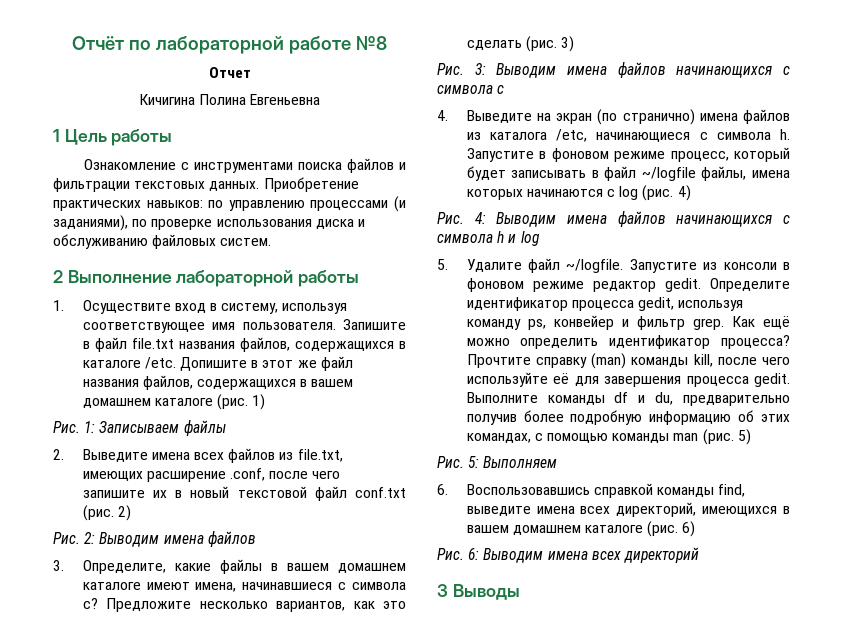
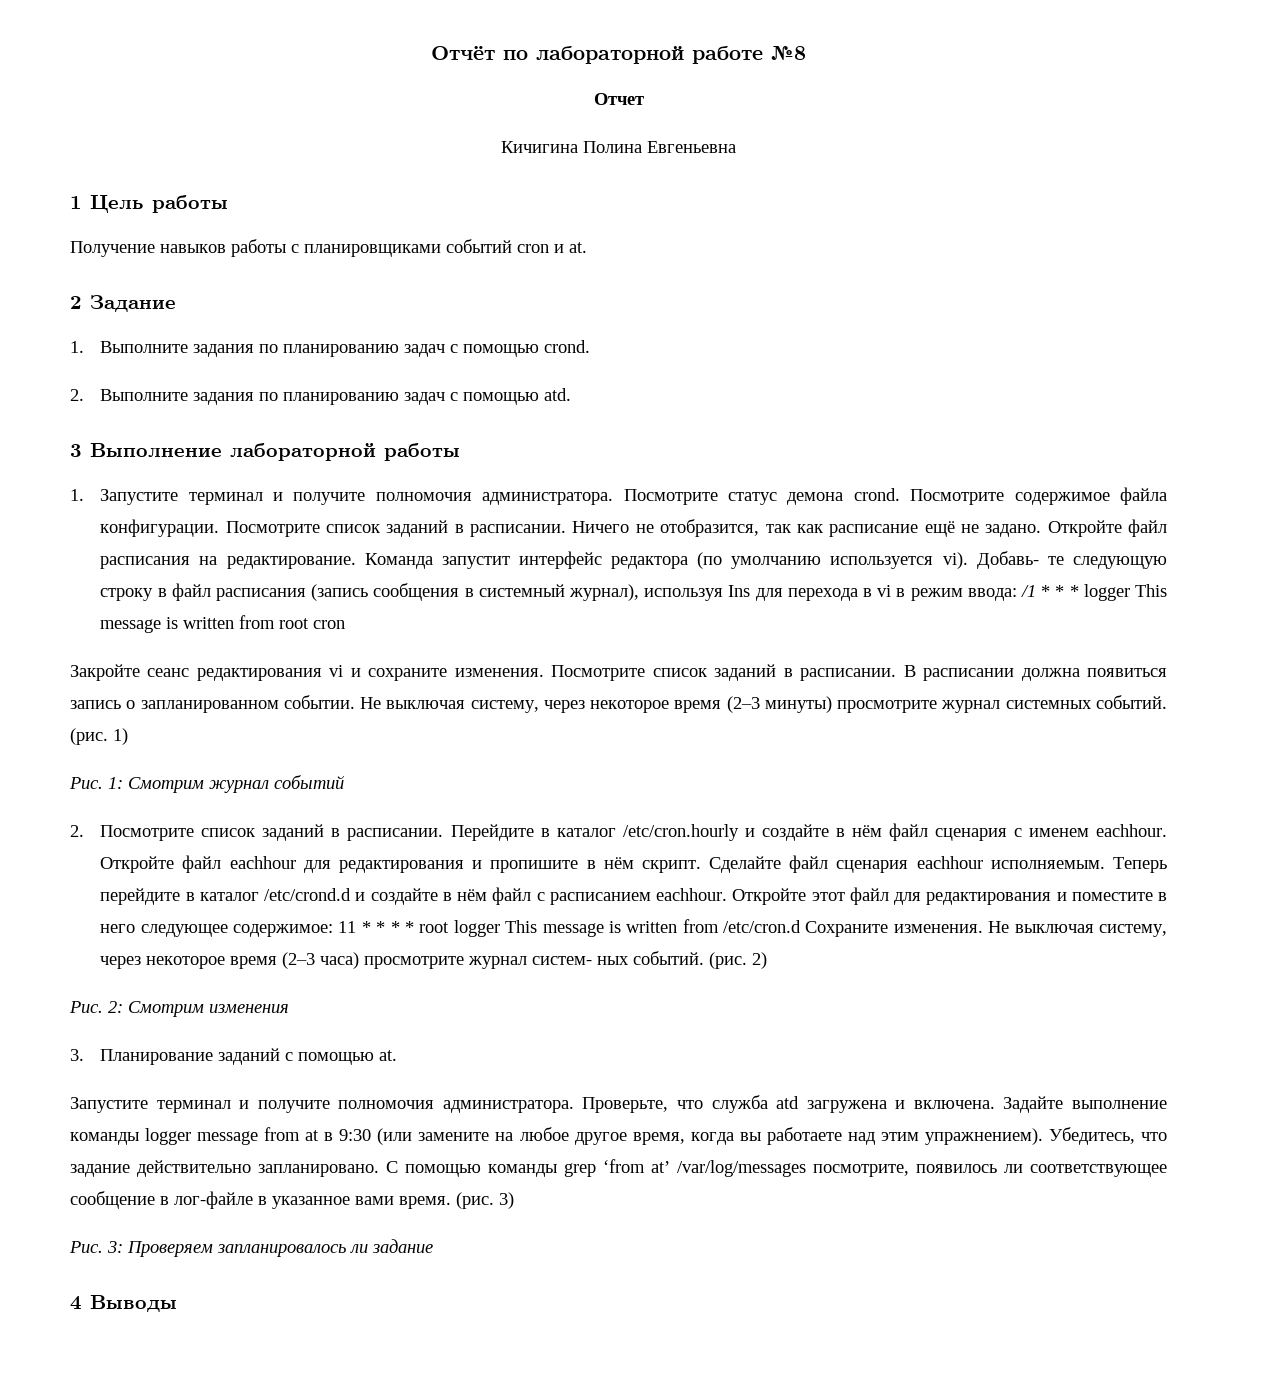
- Ознакомление с инструментами поиска файлов и фильтрации текстовых данных. Приобретение практических навыков: по управлению процессами (и заданиями), по проверке использования диска и обслуживанию файловых систем.
- 2 Выполнение лабораторной работы
- 1. Осуществите вход в систему, используя соответствующее имя пользователя. Запишите в файл file.txt названия файлов, содержащихся в каталоге /etc. Допишите в этот же файл названия файлов, содержащихся в вашем домашнем каталоге (рис. 1)
- Рис. 1: Записываем файлы
- 2. Выведите имена всех файлов из file.txt, имеющих расширение .conf, после чего запишите их в новый текстовой файл conf.txt (рис. 2)
- Рис. 2: Выводим имена файлов
- 3. Определите, какие файлы в вашем домашнем каталоге имеют имена, начинавшиеся с символа c? Предложите несколько вариантов, как это сделать (рис. 3)
- Рис. 3: Выводим имена файлов начинающихся с символа с
- 4. Выведите на экран (по странично) имена файлов из каталога /etc, начинающиеся с символа h. Запустите в фоновом режиме процесс, который будет записывать в файл ~/logfile файлы, имена которых начинаются с log (рис. 4)
- Рис. 4: Выводим имена файлов начинающихся с символа h и log
- 5. Удалите файл ~/logfile. Запустите из консоли в фоновом режиме редактор gedit. Определите идентификатор процесса gedit, используя команду ps, конвейер и фильтр grep. Как ещё можно определить идентификатор процесса? Прочтите справку (man) команды kill, после чего используйте её для завершения процесса gedit. Выполните команды df и du, предварительно получив более подробную информацию об этих командах, с помощью команды man (рис. 5)
- Рис. 5: Выполняем
- 6. Воспользовавшись справкой команды find, выведите имена всех директорий, имеющихся в вашем домашнем каталоге (рис. 6)
- Рис. 6: Выводим имена всех директорий
- 3 Выводы
+ Получение навыков работы с планировщиками событий cron и at.
+ 2 Задание
+ 1. Выполните задания по планированию задач с помощью crond.
+ 2. Выполните задания по планированию задач с помощью atd.
+ 3 Выполнение лабораторной работы
+ 1. Запустите терминал и получите полномочия администратора. Посмотрите статус демона crond. Посмотрите содержимое файла конфигурации. Посмотрите список заданий в расписании. Ничего не отобразится, так как расписание ещё не задано. Откройте файл расписания на редактирование. Команда запустит интерфейс редактора (по умолчанию используется vi). Добавь- те следующую строку в файл расписания (запись сообщения в системный журнал), используя Ins для перехода в vi в режим ввода: /1 * * * logger This message is written from root cron
+ Закройте сеанс редактирования vi и сохраните изменения. Посмотрите список заданий в расписании. В расписании должна появиться запись о запланированном событии. Не выключая систему, через некоторое время (2–3 минуты) просмотрите журнал системных событий. (рис. 1)
+ Рис. 1: Смотрим журнал событий
+ 2. Посмотрите список заданий в расписании. Перейдите в каталог /etc/cron.hourly и создайте в нём файл сценария с именем eachhour. Откройте файл eachhour для редактирования и пропишите в нём скрипт. Сделайте файл сценария eachhour исполняемым. Теперь перейдите в каталог /etc/crond.d и создайте в нём файл с расписанием eachhour. Откройте этот файл для редактирования и поместите в него следующее содержимое: 11 * * * * root logger This message is written from /etc/cron.d Сохраните изменения. Не выключая систему, через некоторое время (2–3 часа) просмотрите журнал систем- ных событий. (рис. 2)
+ Рис. 2: Смотрим изменения
+ 3. Планирование заданий с помощью at.
+ Запустите терминал и получите полномочия администратора. Проверьте, что служба atd загружена и включена. Задайте выполнение команды logger message from at в 9:30 (или замените на любое другое время, когда вы работаете над этим упражнением). Убедитесь, что задание действительно запланировано. С помощью команды grep ‘from at’ /var/log/messages посмотрите, появилось ли соответствующее сообщение в лог-файле в указанное вами время. (рис. 3)
+ Рис. 3: Проверяем запланировалось ли задание
+ 4 Выводы

